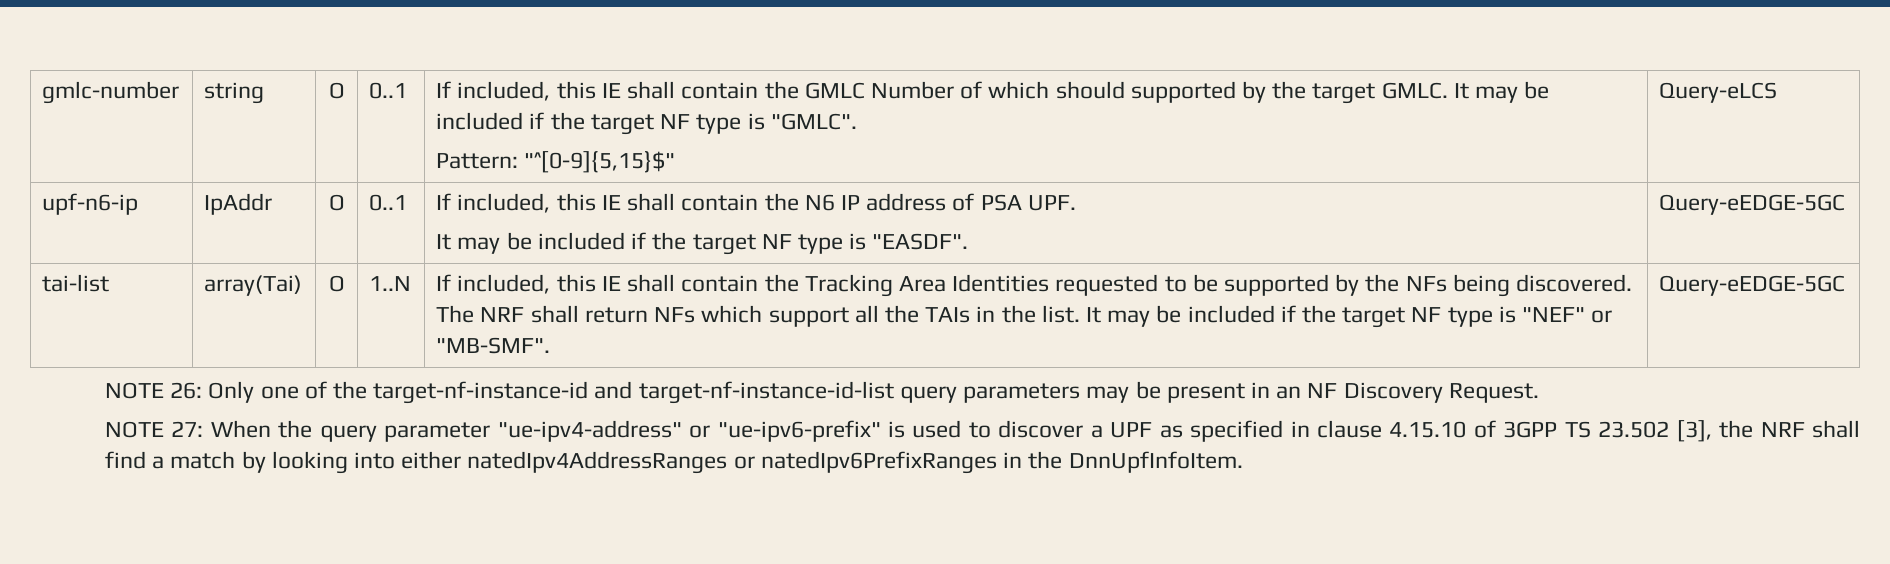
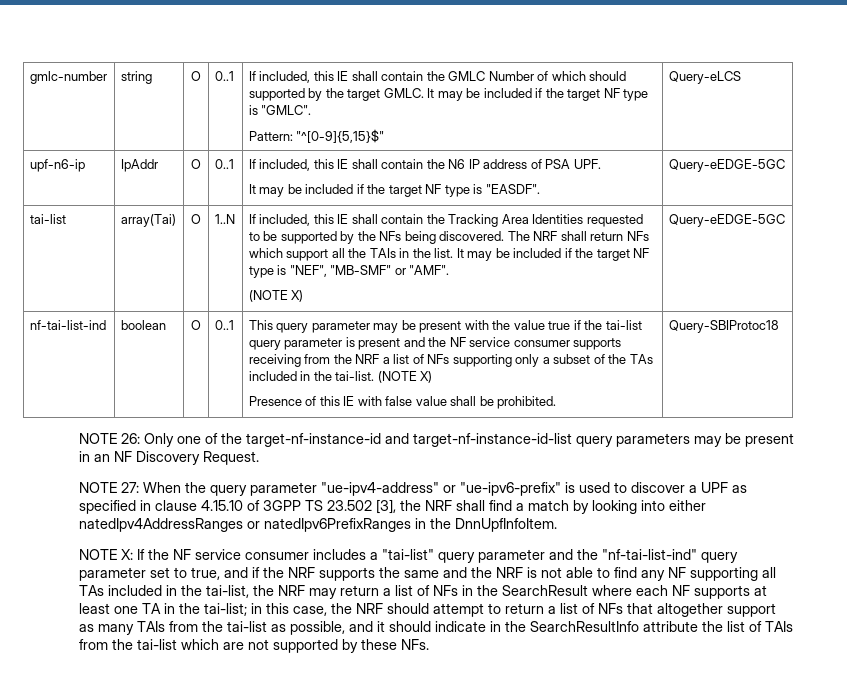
- It may be included if the target NF type is "NEF" or "MB-SMF". | Query-eEDGE-5GC
+ It may be included if the target NF type is "NEF", "MB-SMF" or "AMF".
+ (NOTE X) | Query-eEDGE-5GC
+ nf-tai-list-ind | boolean | O | 0..1 | This query parameter may be present with the value true if the tai-list query parameter is present and the NF service consumer supports receiving from the NRF a list of NFs supporting only a subset of the TAs included in the tai-list. (NOTE X)
+ Presence of this IE with false value shall be prohibited. | Query-SBIProtoc18
+ NOTE X: If the NF service consumer includes a "tai-list" query parameter and the "nf-tai-list-ind" query parameter set to true, and if the NRF supports the same and the NRF is not able to find any NF supporting all TAs included in the tai-list, the NRF may return a list of NFs in the SearchResult where each NF supports at least one TA in the tai-list; in this case, the NRF should attempt to return a list of NFs that altogether support as many TAIs from the tai-list as possible, and it should indicate in the SearchResultInfo attribute the list of TAIs from the tai-list which are not supported by these NFs.

